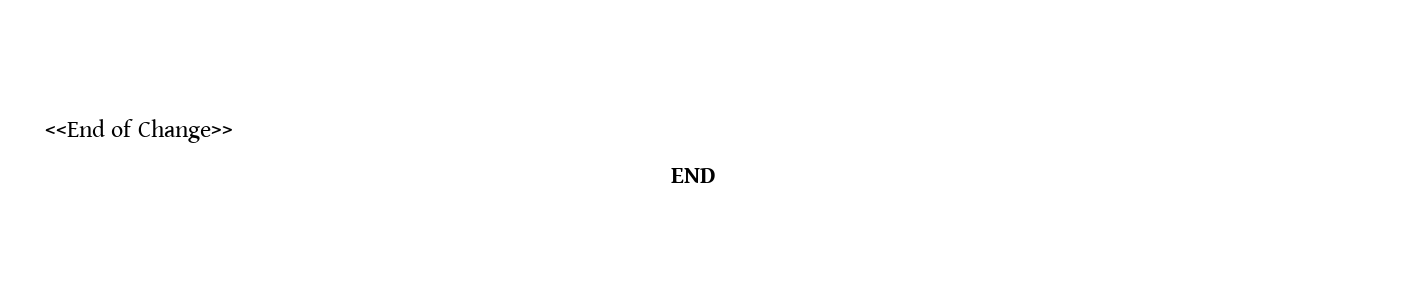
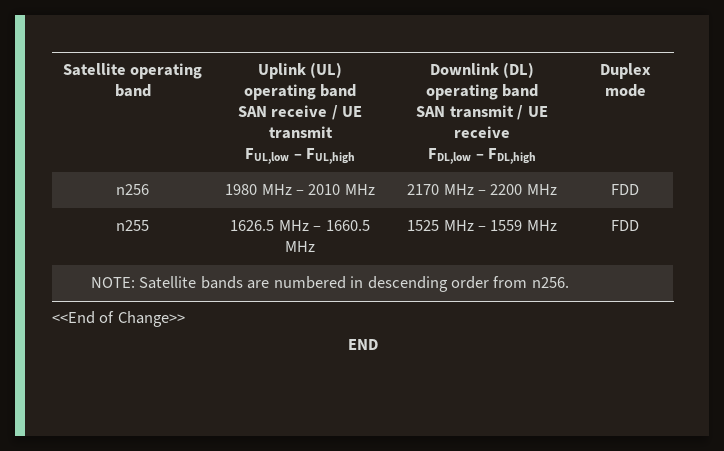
+ Satellite operating band | Uplink (UL) operating band
+ SAN receive / UE transmit
+ FUL,low – FUL,high | Downlink (DL) operating band
+ SAN transmit / UE receive
+ FDL,low – FDL,high | Duplex mode
+ n256 | 1980 MHz – 2010 MHz | 2170 MHz – 2200 MHz | FDD
+ n255 | 1626.5 MHz – 1660.5 MHz | 1525 MHz – 1559 MHz | FDD
+ NOTE: Satellite bands are numbered in descending order from n256.

